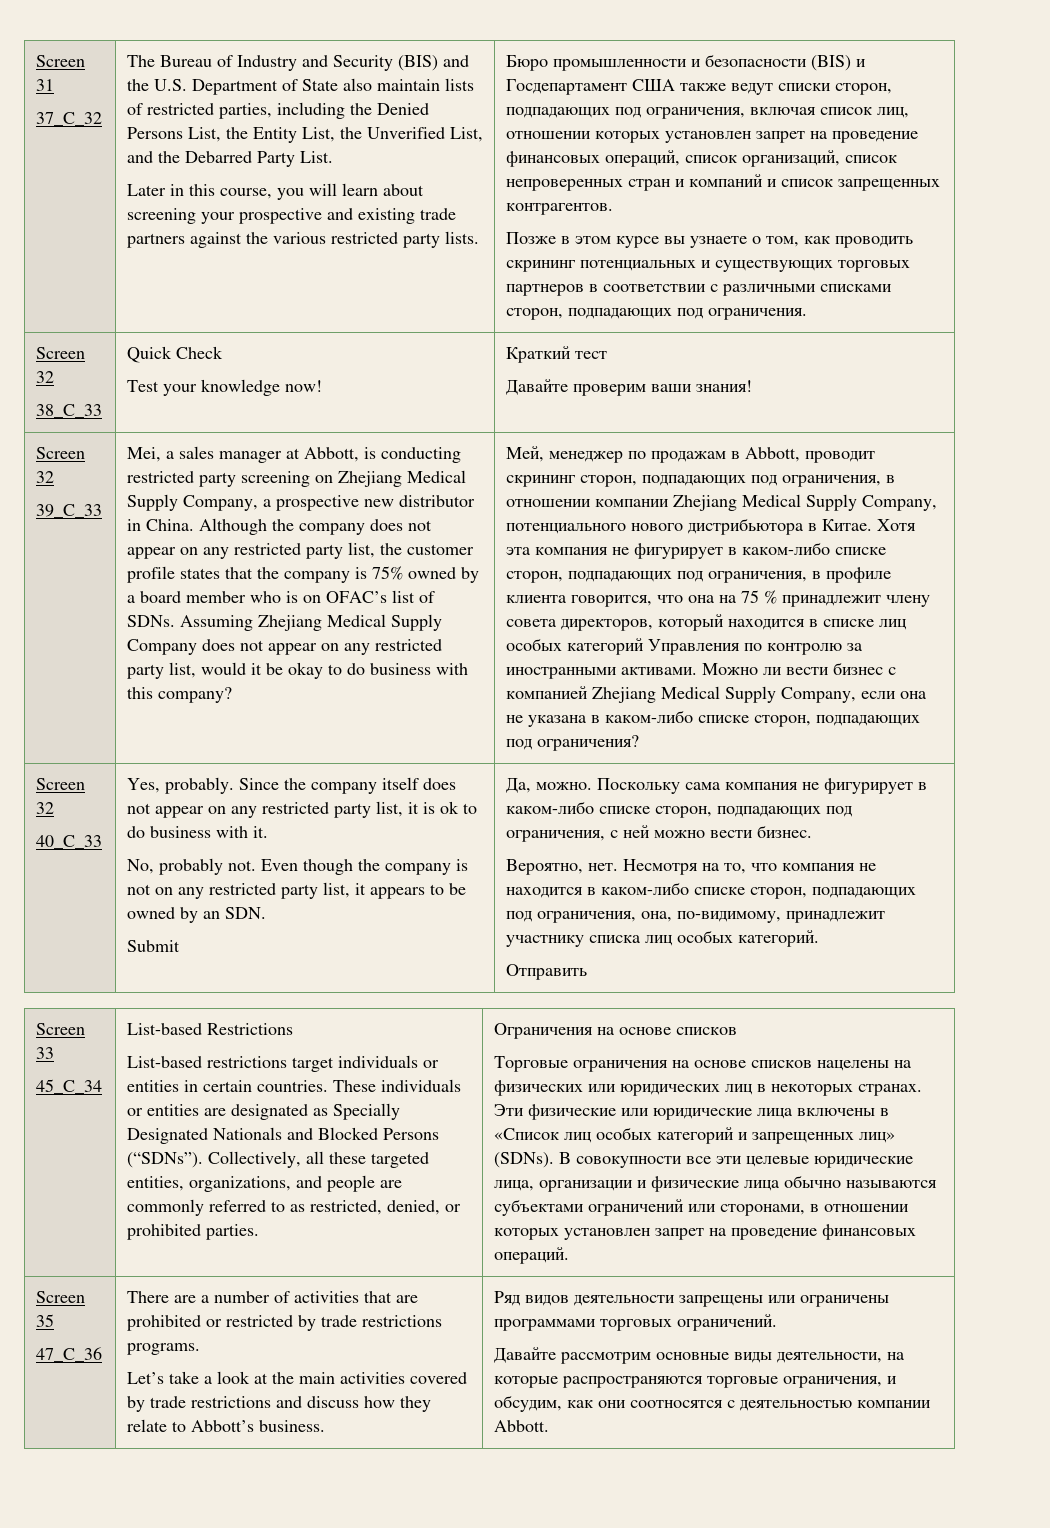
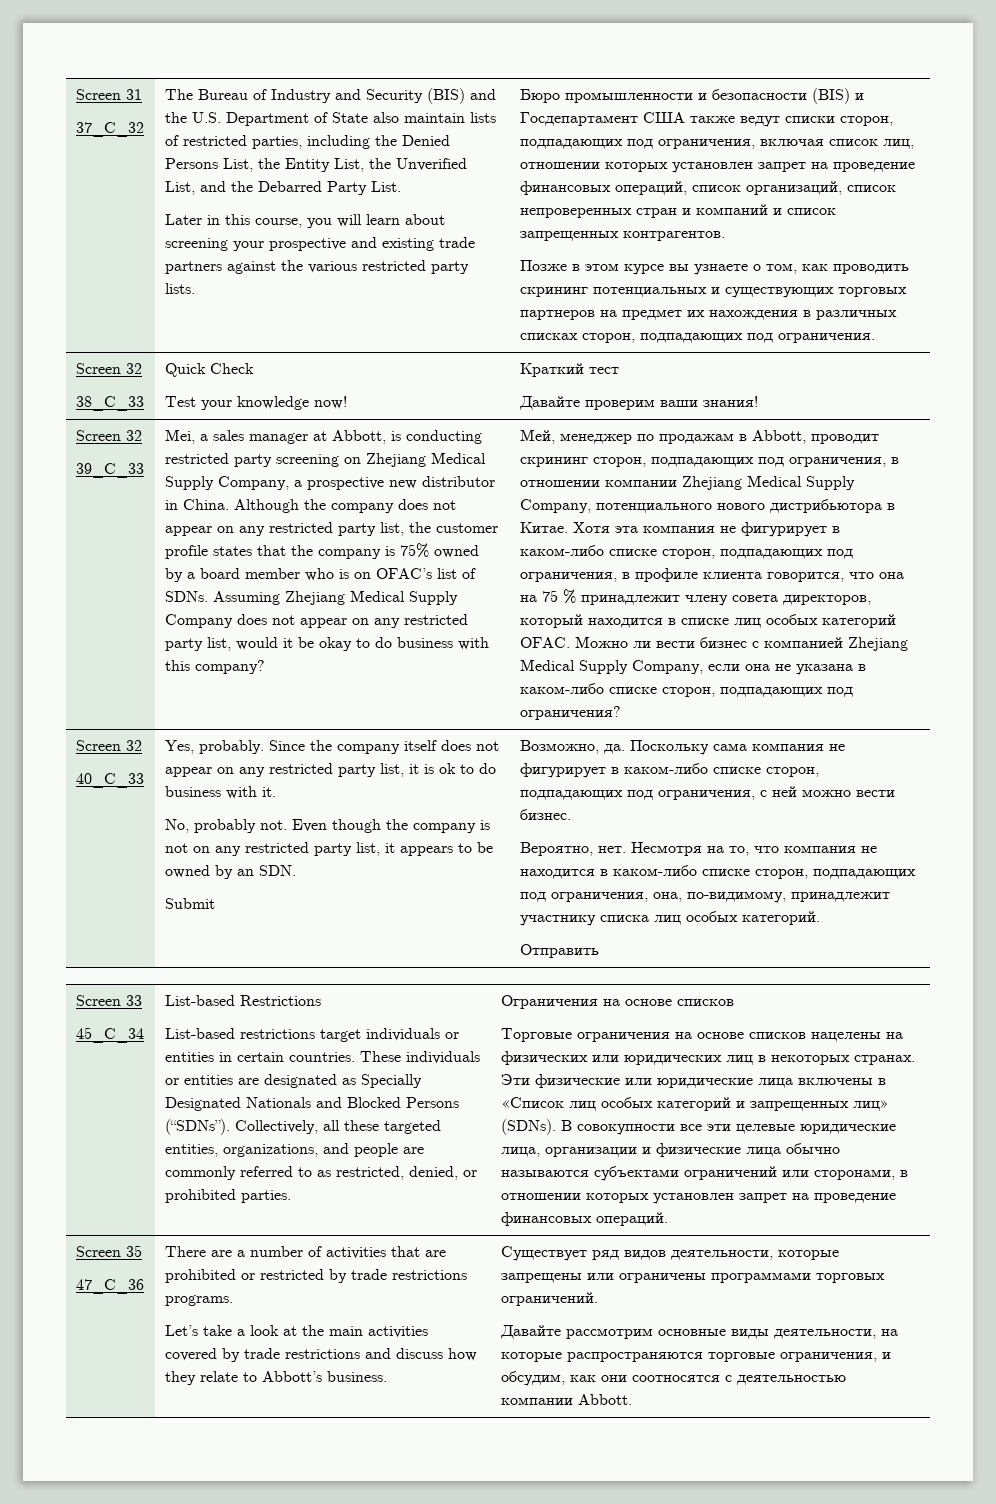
- Позже в этом курсе вы узнаете о том, как проводить скрининг потенциальных и существующих торговых партнеров в соответствии с различными списками сторон, подпадающих под ограничения.
+ Позже в этом курсе вы узнаете о том, как проводить скрининг потенциальных и существующих торговых партнеров на предмет их нахождения в различных списках сторон, подпадающих под ограничения.
- Хотя эта компания не фигурирует в каком-либо списке сторон, подпадающих под ограничения, в профиле клиента говорится, что она на 75 % принадлежит члену совета директоров, который находится в списке лиц особых категорий Управления по контролю за иностранными активами.
+ Хотя эта компания не фигурирует в каком-либо списке сторон, подпадающих под ограничения, в профиле клиента говорится, что она на 75 % принадлежит члену совета директоров, который находится в списке лиц особых категорий OFAC.
- Да, можно.
+ Возможно, да.
- Ряд видов деятельности запрещены или ограничены программами торговых ограничений.
+ Существует ряд видов деятельности, которые запрещены или ограничены программами торговых ограничений.

